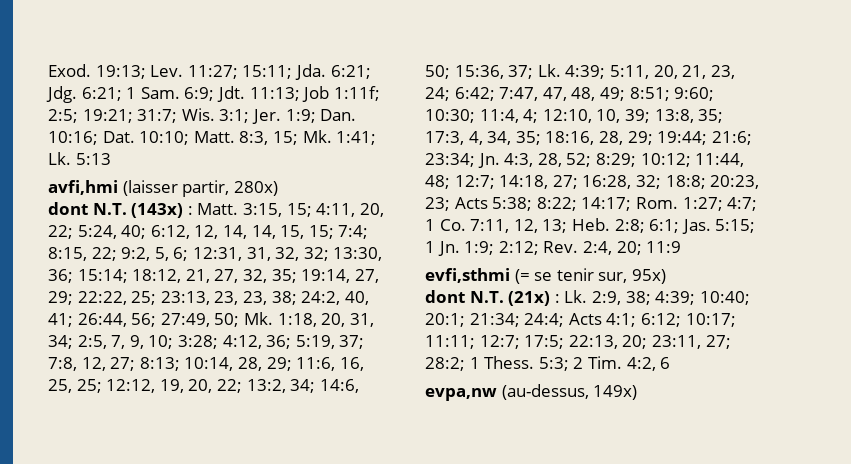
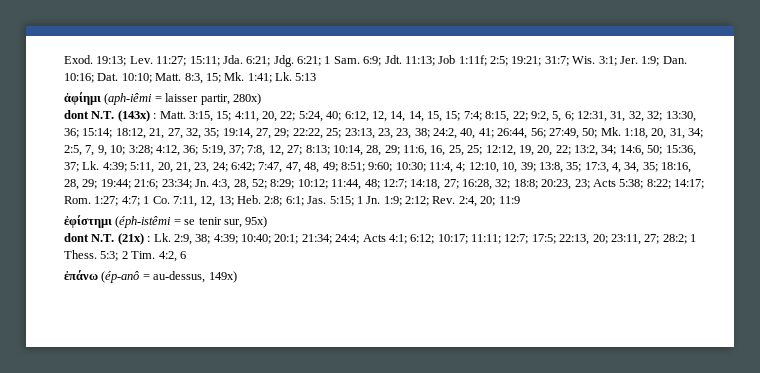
- avfi,hmi (laisser partir, 280x)
+ ἀφίημι (aph-iêmi = laisser partir, 280x)
- evfi,sthmi (= se tenir sur, 95x)
+ ἐφίστημι (éph-istêmi = se tenir sur, 95x)
- evpa,nw (au-dessus, 149x)
+ ἐπάνω (ép-anô = au-dessus, 149x)

